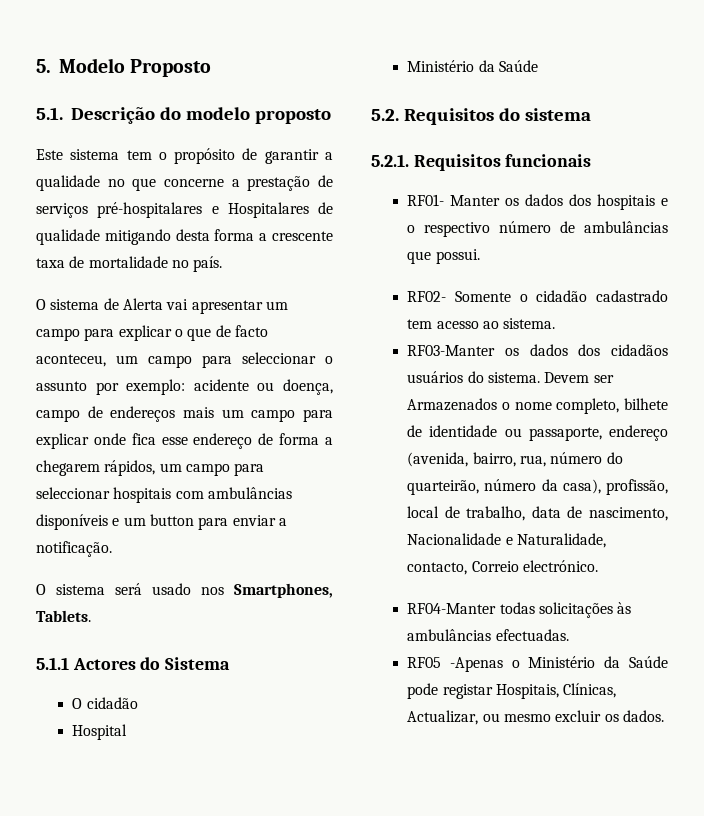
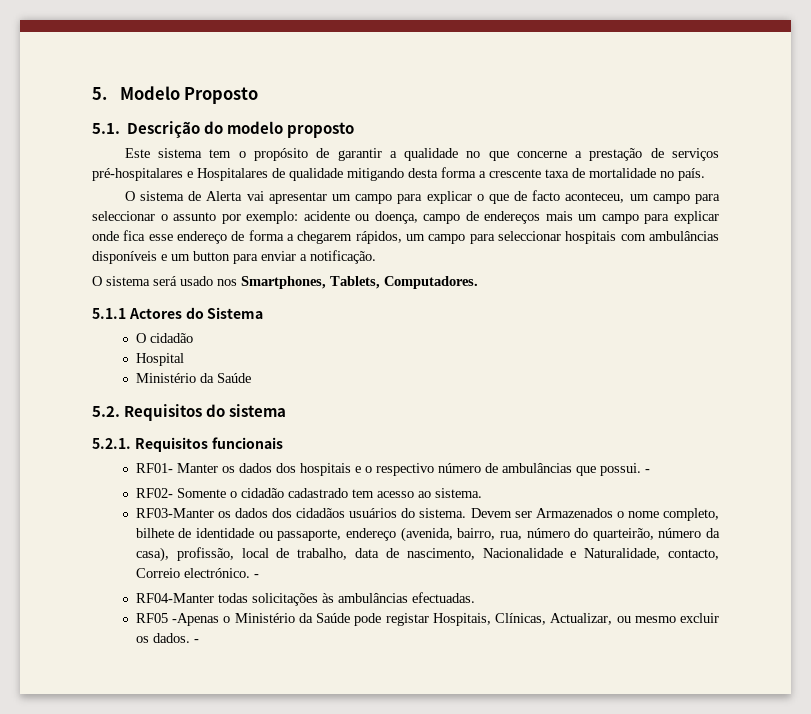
- O sistema será usado nos Smartphones, Tablets.
+ O sistema será usado nos Smartphones, Tablets, Computadores.
- RF01- Manter os dados dos hospitais e o respectivo número de ambulâncias que possui.
+ RF01- Manter os dados dos hospitais e o respectivo número de ambulâncias que possui. -
- Devem ser Armazenados o nome completo, bilhete de identidade ou passaporte, endereço (avenida, bairro, rua, número do quarteirão, número da casa), profissão, local de trabalho, data de nascimento, Nacionalidade e Naturalidade, contacto, Correio electrónico.
+ Devem ser Armazenados o nome completo, bilhete de identidade ou passaporte, endereço (avenida, bairro, rua, número do quarteirão, número da casa), profissão, local de trabalho, data de nascimento, Nacionalidade e Naturalidade, contacto, Correio electrónico. -
- RF05 -Apenas o Ministério da Saúde pode registar Hospitais, Clínicas, Actualizar, ou mesmo excluir os dados.
+ RF05 -Apenas o Ministério da Saúde pode registar Hospitais, Clínicas, Actualizar, ou mesmo excluir os dados. -

